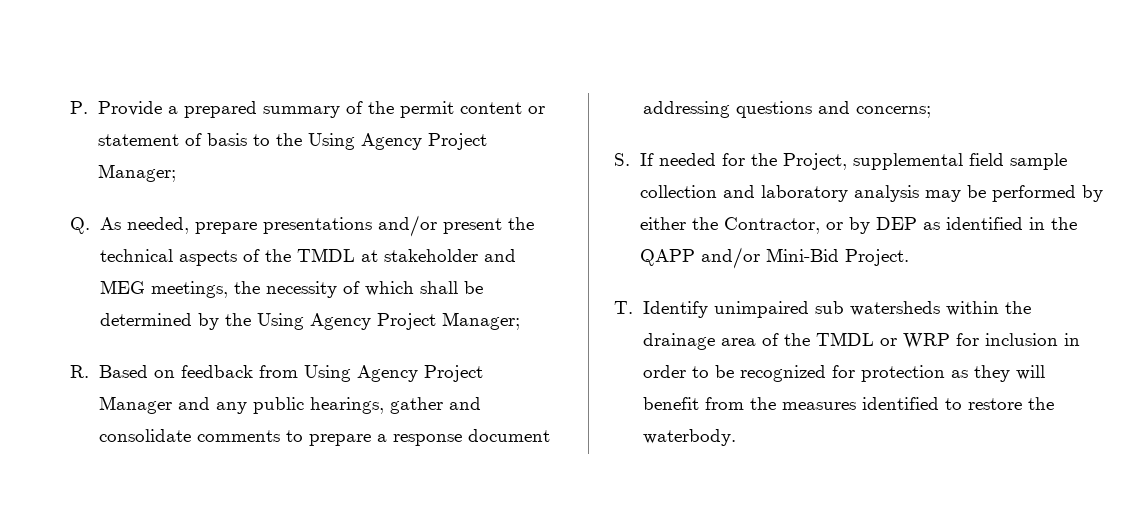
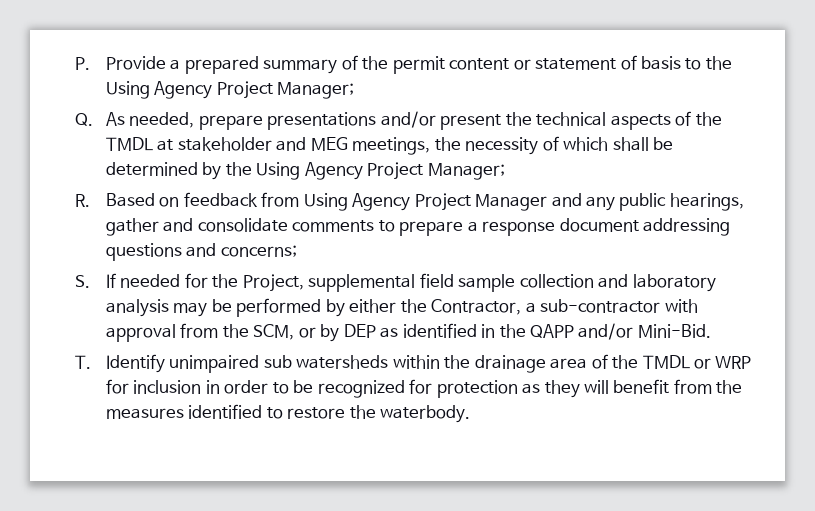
- S. If needed for the Project, supplemental field sample collection and laboratory analysis may be performed by either the Contractor, or by DEP as identified in the QAPP and/or Mini-Bid Project.
+ S. If needed for the Project, supplemental field sample collection and laboratory analysis may be performed by either the Contractor, a sub-contractor with approval from the SCM, or by DEP as identified in the QAPP and/or Mini-Bid.

